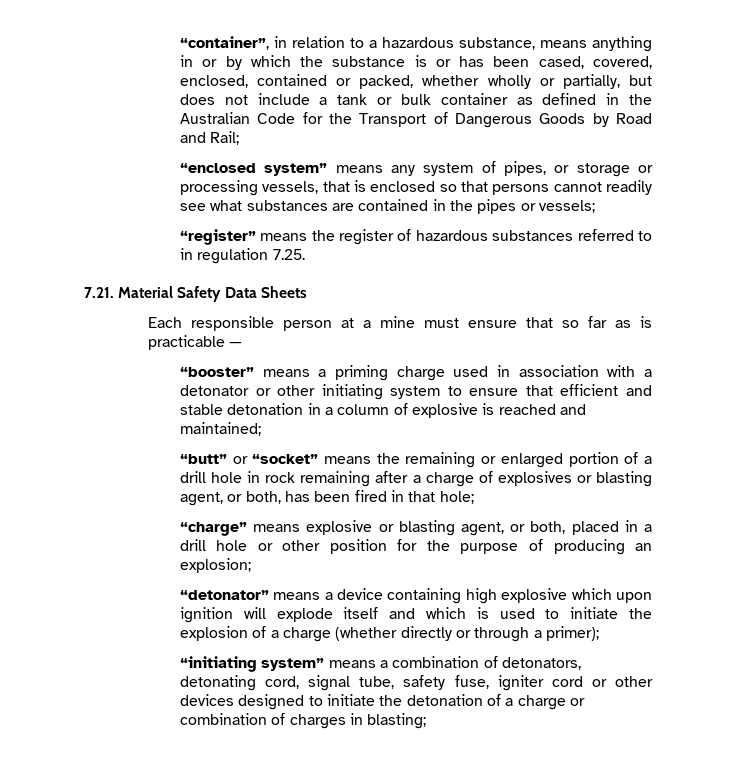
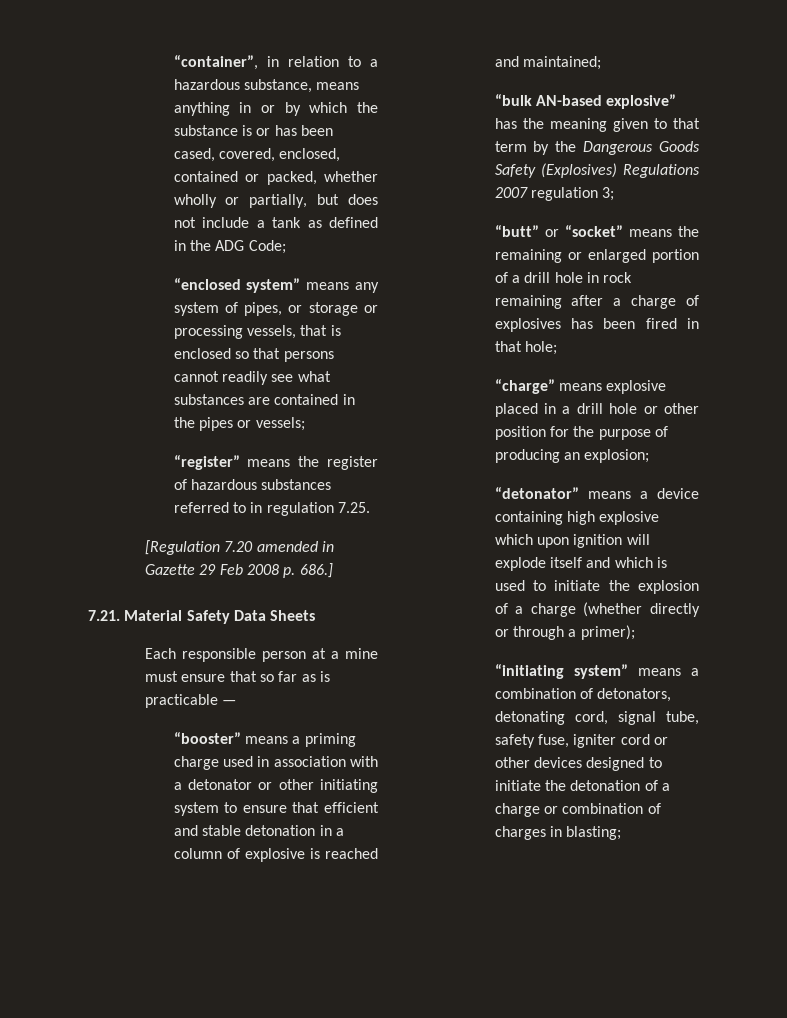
- “container”, in relation to a hazardous substance, means anything in or by which the substance is or has been cased, covered, enclosed, contained or packed, whether wholly or partially, but does not include a tank or bulk container as defined in the Australian Code for the Transport of Dangerous Goods by Road and Rail;
+ “container”, in relation to a hazardous substance, means anything in or by which the substance is or has been cased, covered, enclosed, contained or packed, whether wholly or partially, but does not include a tank as defined in the ADG Code;
+ [Regulation 7.20 amended in Gazette 29 Feb 2008 p. 686.]
+ “bulk AN-based explosive” has the meaning given to that term by the Dangerous Goods Safety (Explosives) Regulations 2007 regulation 3;
- “butt” or “socket” means the remaining or enlarged portion of a drill hole in rock remaining after a charge of explosives or blasting agent, or both, has been fired in that hole;
+ “butt” or “socket” means the remaining or enlarged portion of a drill hole in rock remaining after a charge of explosives has been fired in that hole;
- “charge” means explosive or blasting agent, or both, placed in a drill hole or other position for the purpose of producing an explosion;
+ “charge” means explosive placed in a drill hole or other position for the purpose of producing an explosion;

